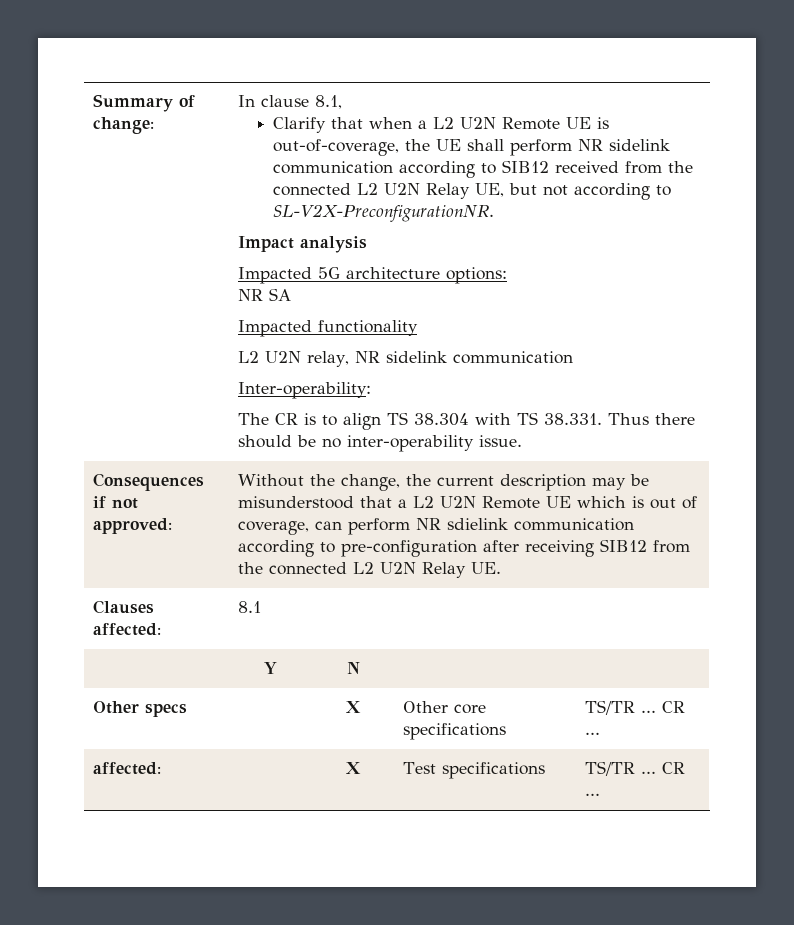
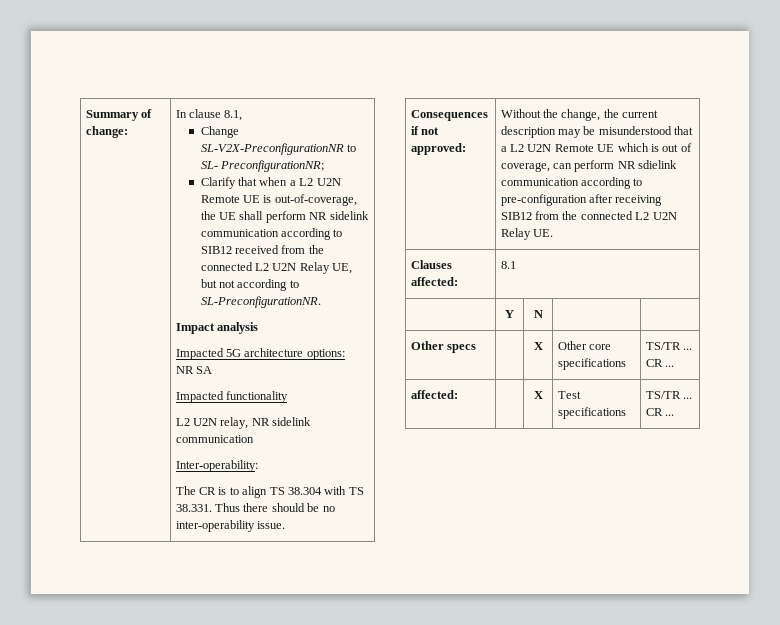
+ Change SL-V2X-PreconfigurationNR to SL- PreconfigurationNR;
- Clarify that when a L2 U2N Remote UE is out-of-coverage, the UE shall perform NR sidelink communication according to SIB12 received from the connected L2 U2N Relay UE, but not according to SL-V2X-PreconfigurationNR.
+ Clarify that when a L2 U2N Remote UE is out-of-coverage, the UE shall perform NR sidelink communication according to SIB12 received from the connected L2 U2N Relay UE, but not according to SL-PreconfigurationNR.

